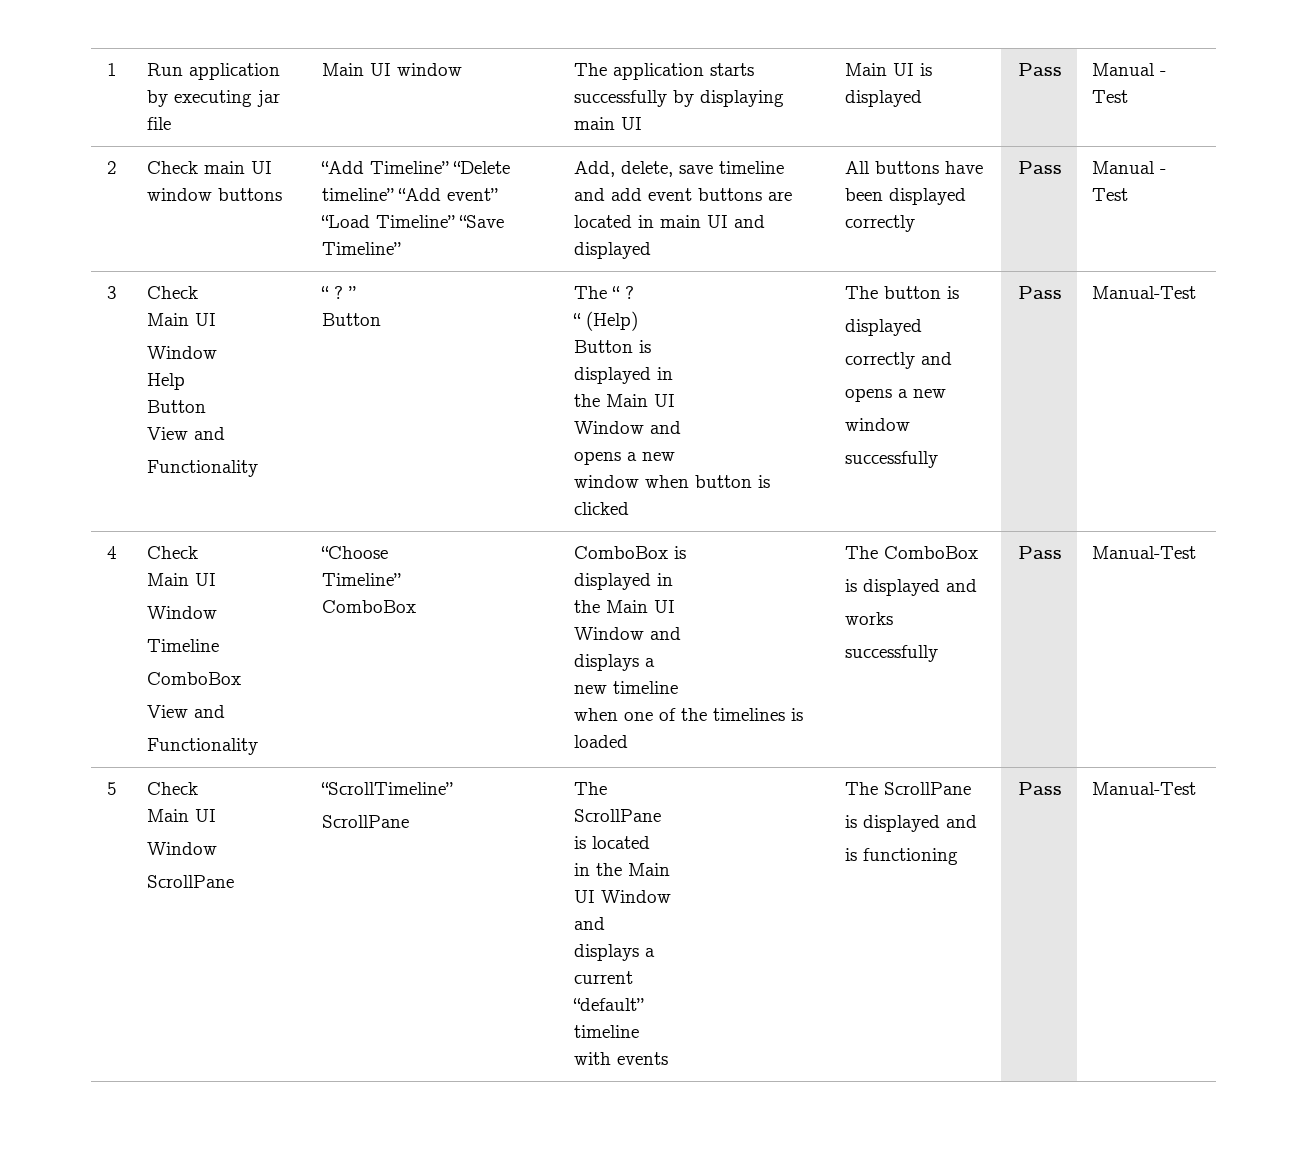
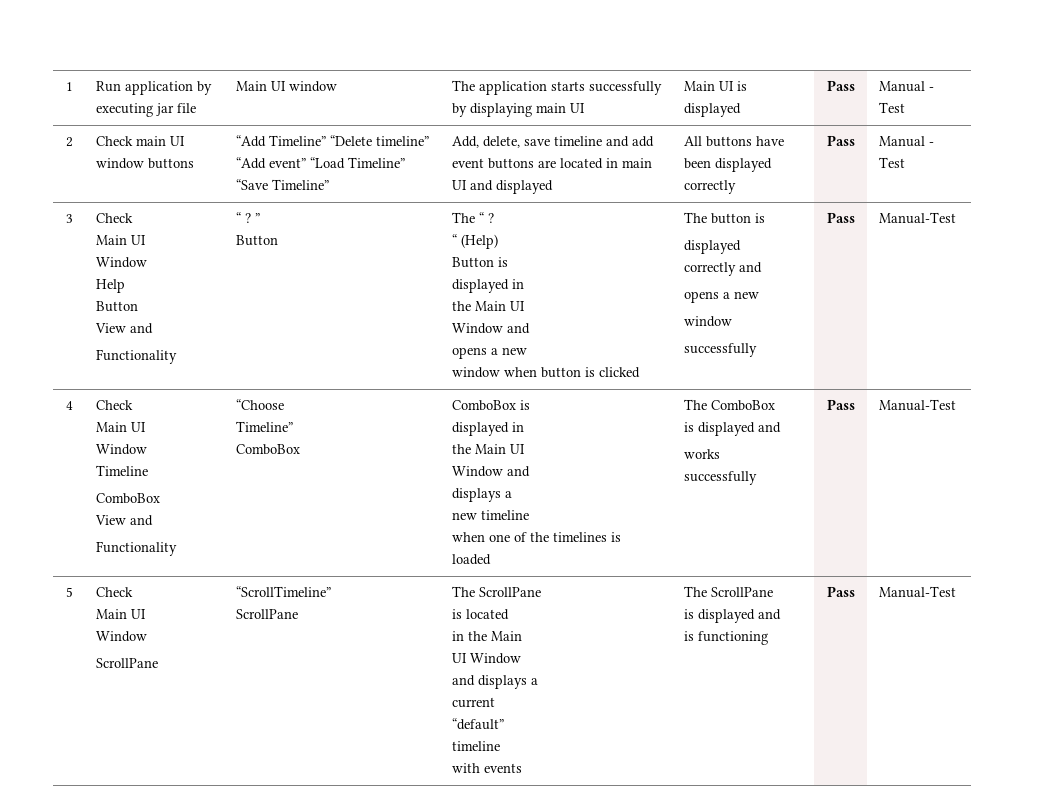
  5 | Check
  Main UI
  Window
  ScrollPane | “ScrollTimeline”
- ScrollPane | The
- ScrollPane
+ ScrollPane | The ScrollPane
  is located
  in the Main
  UI Window
- and
- displays a
+ and displays a

